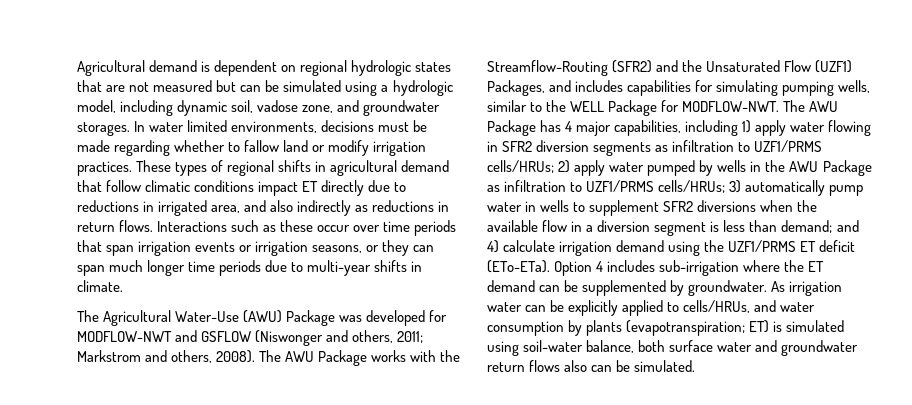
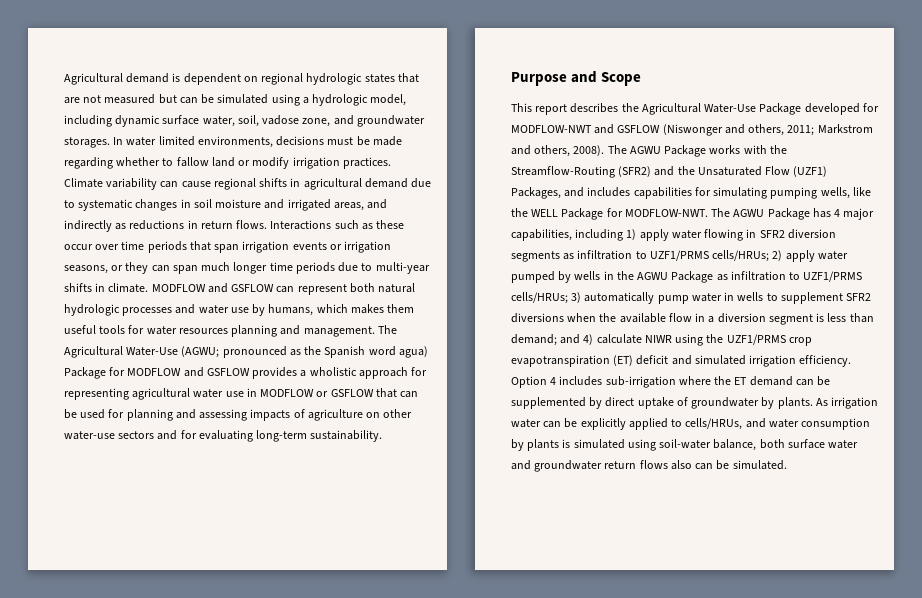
- Agricultural demand is dependent on regional hydrologic states that are not measured but can be simulated using a hydrologic model, including dynamic soil, vadose zone, and groundwater storages.
+ Agricultural demand is dependent on regional hydrologic states that are not measured but can be simulated using a hydrologic model, including dynamic surface water, soil, vadose zone, and groundwater storages.
- These types of regional shifts in agricultural demand that follow climatic conditions impact ET directly due to reductions in irrigated area, and also indirectly as reductions in return flows.
+ Climate variability can cause regional shifts in agricultural demand due to systematic changes in soil moisture and irrigated areas, and indirectly as reductions in return flows.
- Interactions such as these occur over time periods that span irrigation events or irrigation seasons, or they can span much longer time periods due to multi-year shifts in climate.
- The Agricultural Water-Use (AWU) Package was developed for MODFLOW-NWT and GSFLOW (Niswonger and others, 2011; Markstrom and others, 2008).
+ Interactions such as these occur over time periods that span irrigation events or irrigation seasons, or they can span much longer time periods due to multi-year shifts in climate. MODFLOW and GSFLOW can represent both natural hydrologic processes and water use by humans, which makes them useful tools for water resources planning and management. The Agricultural Water-Use (AGWU; pronounced as the Spanish word agua) Package for MODFLOW and GSFLOW provides a wholistic approach for representing agricultural water use in MODFLOW or GSFLOW that can be used for planning and assessing impacts of agriculture on other water-use sectors and for evaluating long-term sustainability.
+ Purpose and Scope
+ This report describes the Agricultural Water-Use Package developed for MODFLOW-NWT and GSFLOW (Niswonger and others, 2011; Markstrom and others, 2008).
- The AWU Package works with the Streamflow-Routing (SFR2) and the Unsaturated Flow (UZF1) Packages, and includes capabilities for simulating pumping wells, similar to the WELL Package for MODFLOW-NWT.
+ The AGWU Package works with the Streamflow-Routing (SFR2) and the Unsaturated Flow (UZF1) Packages, and includes capabilities for simulating pumping wells, like the WELL Package for MODFLOW-NWT.
- The AWU Package has 4 major capabilities, including 1) apply water flowing in SFR2 diversion segments as infiltration to UZF1/PRMS cells/HRUs;
+ The AGWU Package has 4 major capabilities, including 1) apply water flowing in SFR2 diversion segments as infiltration to UZF1/PRMS cells/HRUs;
- 2) apply water pumped by wells in the AWU Package as infiltration to UZF1/PRMS cells/HRUs;
+ 2) apply water pumped by wells in the AGWU Package as infiltration to UZF1/PRMS cells/HRUs;
- and 4) calculate irrigation demand using the UZF1/PRMS ET deficit (ETo-ETa).
+ and 4) calculate NIWR using the UZF1/PRMS crop evapotranspiration (ET) deficit and simulated irrigation efficiency.
- Option 4 includes sub-irrigation where the ET demand can be supplemented by groundwater.
+ Option 4 includes sub-irrigation where the ET demand can be supplemented by direct uptake of groundwater by plants.
- As irrigation water can be explicitly applied to cells/HRUs, and water consumption by plants (evapotranspiration; ET) is simulated using soil-water balance, both surface water and groundwater return flows also can be simulated.
+ As irrigation water can be explicitly applied to cells/HRUs, and water consumption by plants is simulated using soil-water balance, both surface water and groundwater return flows also can be simulated.

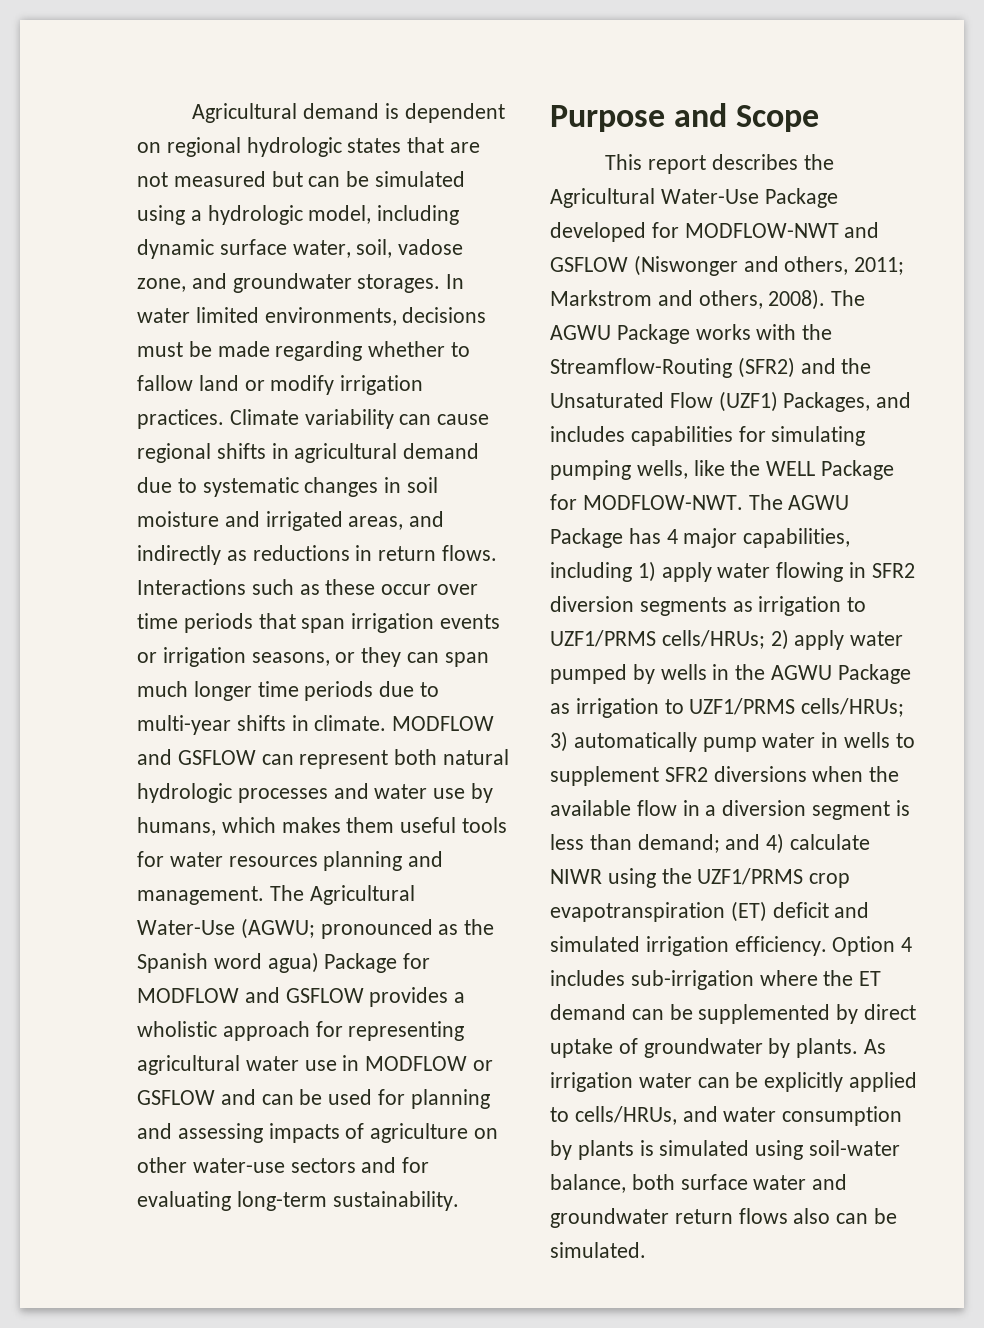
- The Agricultural Water-Use (AGWU; pronounced as the Spanish word agua) Package for MODFLOW and GSFLOW provides a wholistic approach for representing agricultural water use in MODFLOW or GSFLOW that can be used for planning and assessing impacts of agriculture on other water-use sectors and for evaluating long-term sustainability.
+ The Agricultural Water-Use (AGWU; pronounced as the Spanish word agua) Package for MODFLOW and GSFLOW provides a wholistic approach for representing agricultural water use in MODFLOW or GSFLOW and can be used for planning and assessing impacts of agriculture on other water-use sectors and for evaluating long-term sustainability.
- The AGWU Package has 4 major capabilities, including 1) apply water flowing in SFR2 diversion segments as infiltration to UZF1/PRMS cells/HRUs;
+ The AGWU Package has 4 major capabilities, including 1) apply water flowing in SFR2 diversion segments as irrigation to UZF1/PRMS cells/HRUs;
- 2) apply water pumped by wells in the AGWU Package as infiltration to UZF1/PRMS cells/HRUs;
+ 2) apply water pumped by wells in the AGWU Package as irrigation to UZF1/PRMS cells/HRUs;

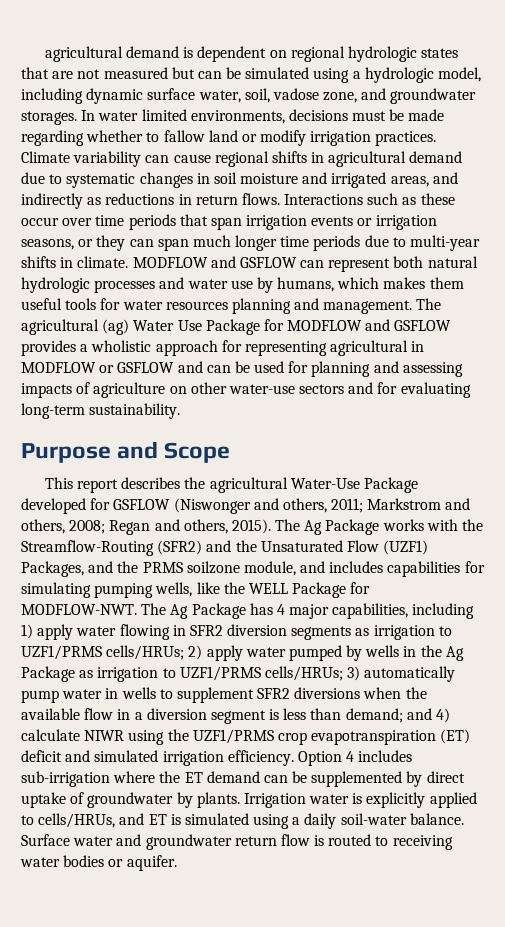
- Agricultural demand is dependent on regional hydrologic states that are not measured but can be simulated using a hydrologic model, including dynamic surface water, soil, vadose zone, and groundwater storages.
+ agricultural demand is dependent on regional hydrologic states that are not measured but can be simulated using a hydrologic model, including dynamic surface water, soil, vadose zone, and groundwater storages.
- The Agricultural Water-Use (AGWU; pronounced as the Spanish word agua) Package for MODFLOW and GSFLOW provides a wholistic approach for representing agricultural water use in MODFLOW or GSFLOW and can be used for planning and assessing impacts of agriculture on other water-use sectors and for evaluating long-term sustainability.
+ The agricultural (ag) Water Use Package for MODFLOW and GSFLOW provides a wholistic approach for representing agricultural in MODFLOW or GSFLOW and can be used for planning and assessing impacts of agriculture on other water-use sectors and for evaluating long-term sustainability.
- This report describes the Agricultural Water-Use Package developed for MODFLOW-NWT and GSFLOW (Niswonger and others, 2011; Markstrom and others, 2008). The AGWU Package works with the Streamflow-Routing (SFR2) and the Unsaturated Flow (UZF1) Packages, and includes capabilities for simulating pumping wells, like the WELL Package for MODFLOW-NWT.
+ This report describes the agricultural Water-Use Package developed for GSFLOW (Niswonger and others, 2011; Markstrom and others, 2008; Regan and others, 2015). The Ag Package works with the Streamflow-Routing (SFR2) and the Unsaturated Flow (UZF1) Packages, and the PRMS soilzone module, and includes capabilities for simulating pumping wells, like the WELL Package for MODFLOW-NWT.
- The AGWU Package has 4 major capabilities, including 1) apply water flowing in SFR2 diversion segments as irrigation to UZF1/PRMS cells/HRUs;
+ The Ag Package has 4 major capabilities, including 1) apply water flowing in SFR2 diversion segments as irrigation to UZF1/PRMS cells/HRUs;
- 2) apply water pumped by wells in the AGWU Package as irrigation to UZF1/PRMS cells/HRUs;
+ 2) apply water pumped by wells in the Ag Package as irrigation to UZF1/PRMS cells/HRUs;
- As irrigation water can be explicitly applied to cells/HRUs, and water consumption by plants is simulated using soil-water balance, both surface water and groundwater return flows also can be simulated.
+ Irrigation water is explicitly applied to cells/HRUs, and ET is simulated using a daily soil-water balance. Surface water and groundwater return flow is routed to receiving water bodies or aquifer.

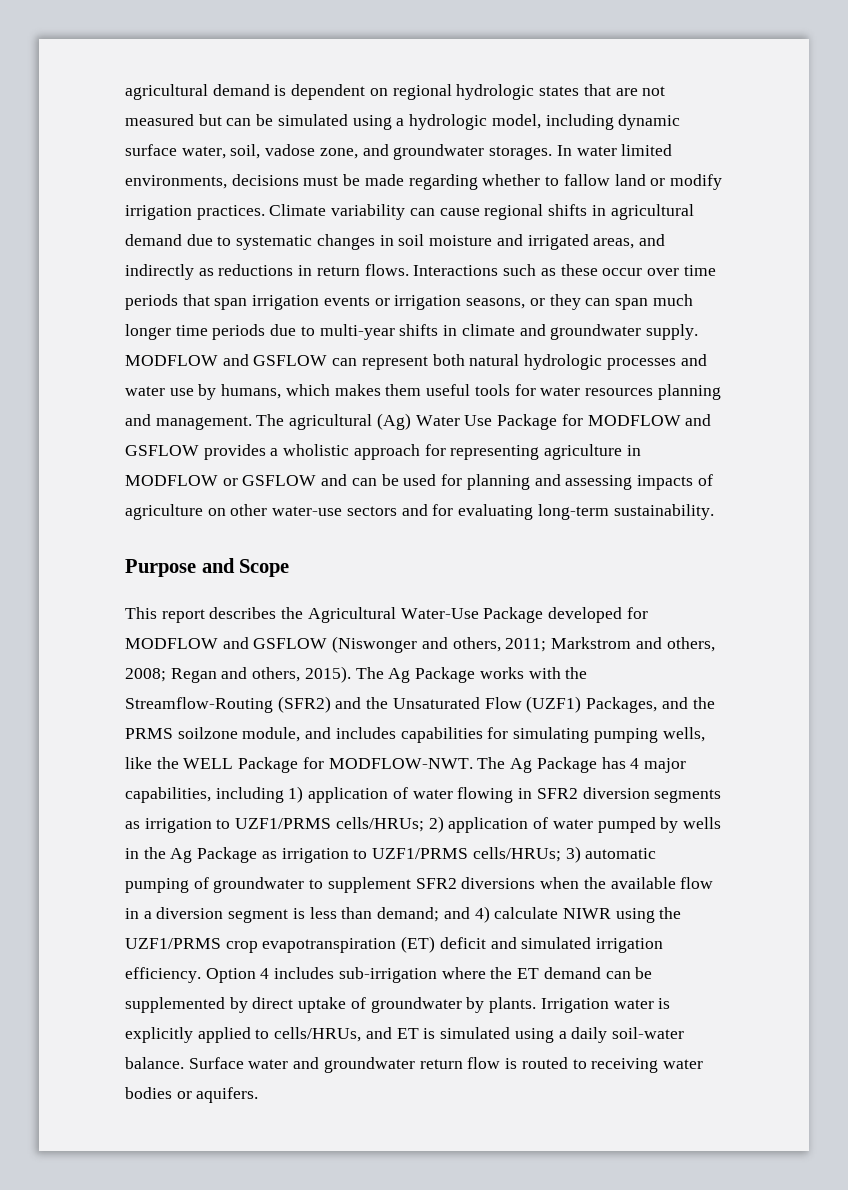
- Interactions such as these occur over time periods that span irrigation events or irrigation seasons, or they can span much longer time periods due to multi-year shifts in climate.
+ Interactions such as these occur over time periods that span irrigation events or irrigation seasons, or they can span much longer time periods due to multi-year shifts in climate and groundwater supply.
- The agricultural (ag) Water Use Package for MODFLOW and GSFLOW provides a wholistic approach for representing agricultural in MODFLOW or GSFLOW and can be used for planning and assessing impacts of agriculture on other water-use sectors and for evaluating long-term sustainability.
+ The agricultural (Ag) Water Use Package for MODFLOW and GSFLOW provides a wholistic approach for representing agriculture in MODFLOW or GSFLOW and can be used for planning and assessing impacts of agriculture on other water-use sectors and for evaluating long-term sustainability.
- This report describes the agricultural Water-Use Package developed for GSFLOW (Niswonger and others, 2011; Markstrom and others, 2008; Regan and others, 2015).
+ This report describes the Agricultural Water-Use Package developed for MODFLOW and GSFLOW (Niswonger and others, 2011; Markstrom and others, 2008; Regan and others, 2015).
- The Ag Package has 4 major capabilities, including 1) apply water flowing in SFR2 diversion segments as irrigation to UZF1/PRMS cells/HRUs;
+ The Ag Package has 4 major capabilities, including 1) application of water flowing in SFR2 diversion segments as irrigation to UZF1/PRMS cells/HRUs;
- 2) apply water pumped by wells in the Ag Package as irrigation to UZF1/PRMS cells/HRUs;
+ 2) application of water pumped by wells in the Ag Package as irrigation to UZF1/PRMS cells/HRUs;
- 3) automatically pump water in wells to supplement SFR2 diversions when the available flow in a diversion segment is less than demand;
+ 3) automatic pumping of groundwater to supplement SFR2 diversions when the available flow in a diversion segment is less than demand;
- Surface water and groundwater return flow is routed to receiving water bodies or aquifer.
+ Surface water and groundwater return flow is routed to receiving water bodies or aquifers.

